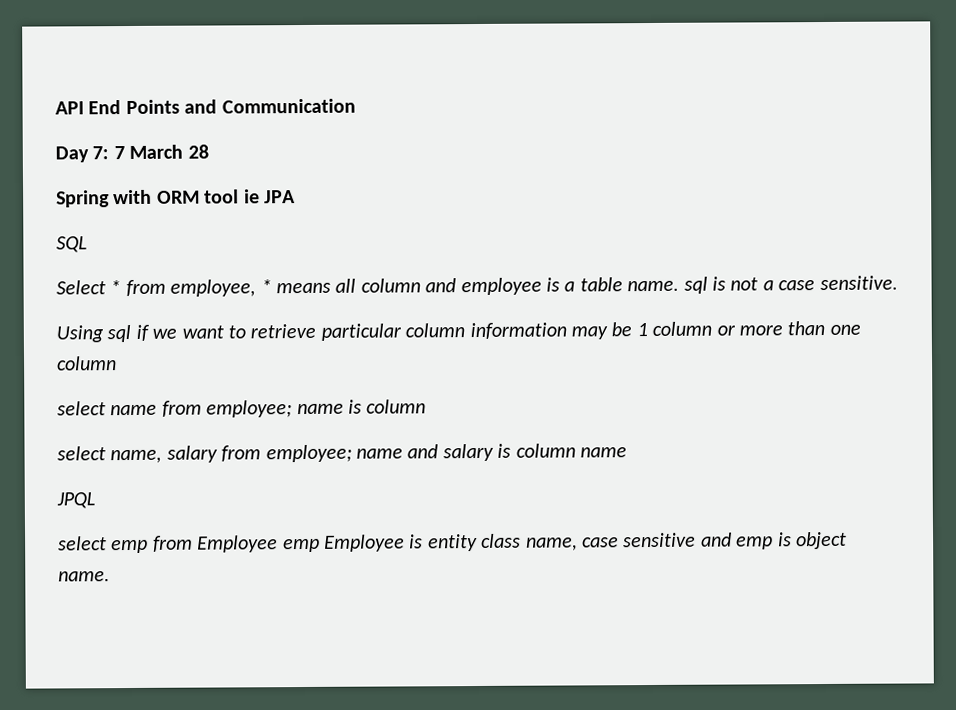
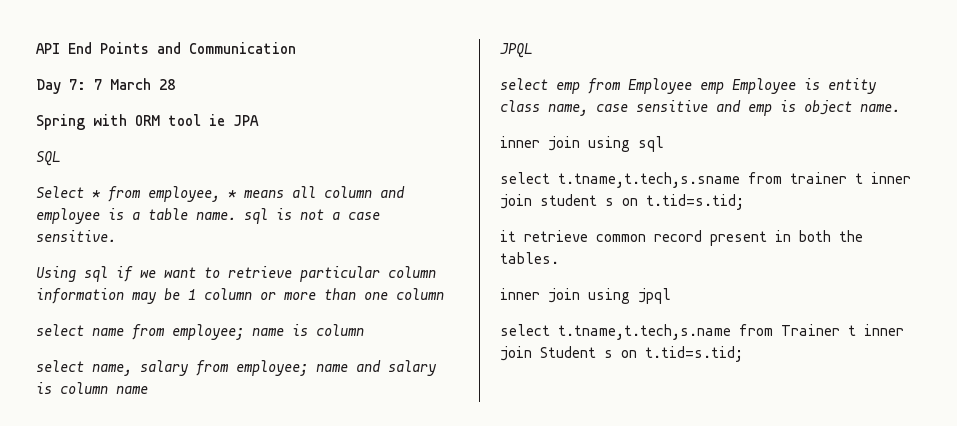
+ inner join using sql
+ select t.tname,t.tech,s.sname from trainer t inner join student s on t.tid=s.tid;
+ it retrieve common record present in both the tables.
+ inner join using jpql
+ select t.tname,t.tech,s.name from Trainer t inner join Student s on t.tid=s.tid;

